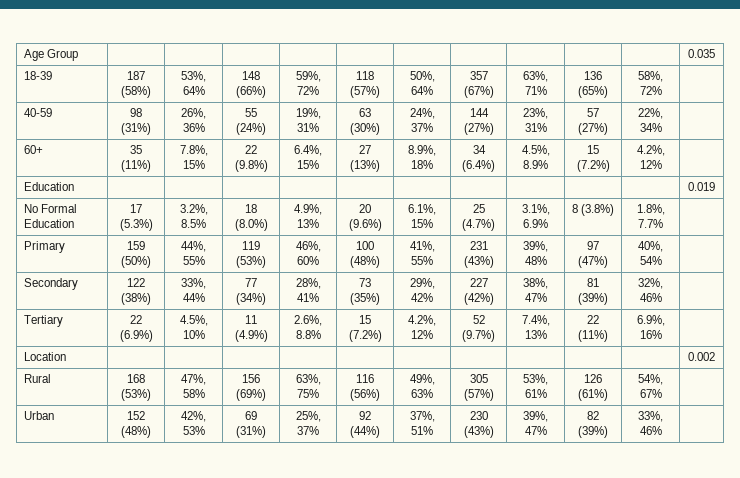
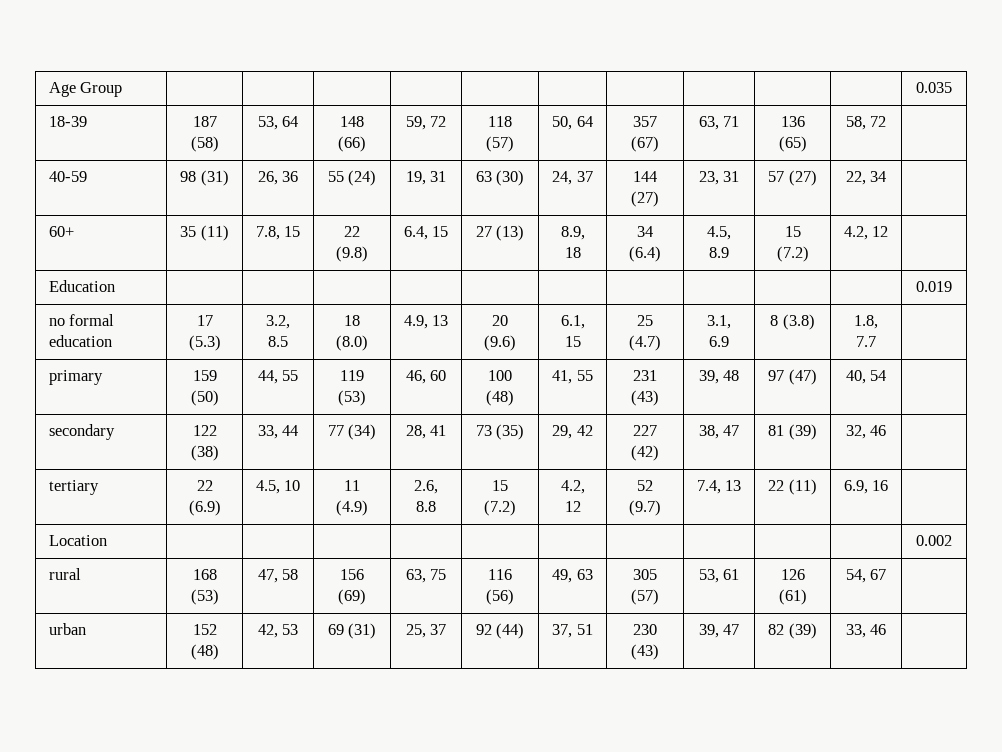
- 18-39 | 187 (58%) | 53%, 64% | 148 (66%) | 59%, 72% | 118 (57%) | 50%, 64% | 357 (67%) | 63%, 71% | 136 (65%) | 58%, 72% |
- 40-59 | 98 (31%) | 26%, 36% | 55 (24%) | 19%, 31% | 63 (30%) | 24%, 37% | 144 (27%) | 23%, 31% | 57 (27%) | 22%, 34% |
- 60+ | 35 (11%) | 7.8%, 15% | 22 (9.8%) | 6.4%, 15% | 27 (13%) | 8.9%, 18% | 34 (6.4%) | 4.5%, 8.9% | 15 (7.2%) | 4.2%, 12% |
+ 18-39 | 187 (58) | 53, 64 | 148 (66) | 59, 72 | 118 (57) | 50, 64 | 357 (67) | 63, 71 | 136 (65) | 58, 72 |
+ 40-59 | 98 (31) | 26, 36 | 55 (24) | 19, 31 | 63 (30) | 24, 37 | 144 (27) | 23, 31 | 57 (27) | 22, 34 |
+ 60+ | 35 (11) | 7.8, 15 | 22 (9.8) | 6.4, 15 | 27 (13) | 8.9, 18 | 34 (6.4) | 4.5, 8.9 | 15 (7.2) | 4.2, 12 |
  Education | | | | | | | | | | | 0.019
- No Formal Education | 17 (5.3%) | 3.2%, 8.5% | 18 (8.0%) | 4.9%, 13% | 20 (9.6%) | 6.1%, 15% | 25 (4.7%) | 3.1%, 6.9% | 8 (3.8%) | 1.8%, 7.7% |
- Primary | 159 (50%) | 44%, 55% | 119 (53%) | 46%, 60% | 100 (48%) | 41%, 55% | 231 (43%) | 39%, 48% | 97 (47%) | 40%, 54% |
- Secondary | 122 (38%) | 33%, 44% | 77 (34%) | 28%, 41% | 73 (35%) | 29%, 42% | 227 (42%) | 38%, 47% | 81 (39%) | 32%, 46% |
- Tertiary | 22 (6.9%) | 4.5%, 10% | 11 (4.9%) | 2.6%, 8.8% | 15 (7.2%) | 4.2%, 12% | 52 (9.7%) | 7.4%, 13% | 22 (11%) | 6.9%, 16% |
+ no formal education | 17 (5.3) | 3.2, 8.5 | 18 (8.0) | 4.9, 13 | 20 (9.6) | 6.1, 15 | 25 (4.7) | 3.1, 6.9 | 8 (3.8) | 1.8, 7.7 |
+ primary | 159 (50) | 44, 55 | 119 (53) | 46, 60 | 100 (48) | 41, 55 | 231 (43) | 39, 48 | 97 (47) | 40, 54 |
+ secondary | 122 (38) | 33, 44 | 77 (34) | 28, 41 | 73 (35) | 29, 42 | 227 (42) | 38, 47 | 81 (39) | 32, 46 |
+ tertiary | 22 (6.9) | 4.5, 10 | 11 (4.9) | 2.6, 8.8 | 15 (7.2) | 4.2, 12 | 52 (9.7) | 7.4, 13 | 22 (11) | 6.9, 16 |
- Rural | 168 (53%) | 47%, 58% | 156 (69%) | 63%, 75% | 116 (56%) | 49%, 63% | 305 (57%) | 53%, 61% | 126 (61%) | 54%, 67% |
- Urban | 152 (48%) | 42%, 53% | 69 (31%) | 25%, 37% | 92 (44%) | 37%, 51% | 230 (43%) | 39%, 47% | 82 (39%) | 33%, 46% |
+ rural | 168 (53) | 47, 58 | 156 (69) | 63, 75 | 116 (56) | 49, 63 | 305 (57) | 53, 61 | 126 (61) | 54, 67 |
+ urban | 152 (48) | 42, 53 | 69 (31) | 25, 37 | 92 (44) | 37, 51 | 230 (43) | 39, 47 | 82 (39) | 33, 46 |

